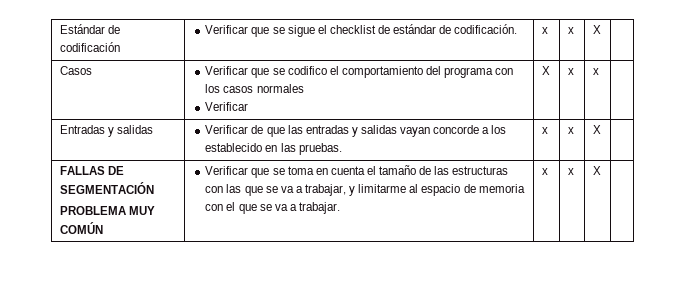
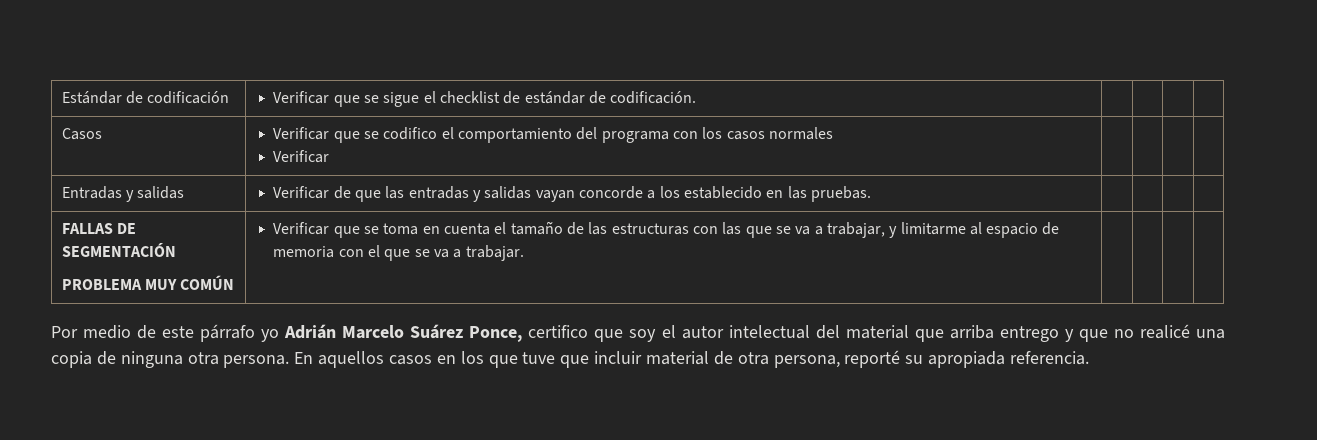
- Estándar de codificación | Verificar que se sigue el checklist de estándar de codificación. | x | x | X |
+ Estándar de codificación | Verificar que se sigue el checklist de estándar de codificación. | | | |
  Casos | Verificar que se codifico el comportamiento del programa con los casos normales
- Verificar | X | x | x |
+ Verificar | | | |
- Entradas y salidas | Verificar de que las entradas y salidas vayan concorde a los establecido en las pruebas. | x | x | X |
+ Entradas y salidas | Verificar de que las entradas y salidas vayan concorde a los establecido en las pruebas. | | | |
  FALLAS DE SEGMENTACIÓN
- PROBLEMA MUY COMÚN | Verificar que se toma en cuenta el tamaño de las estructuras con las que se va a trabajar, y limitarme al espacio de memoria con el que se va a trabajar. | x | x | X |
+ PROBLEMA MUY COMÚN | Verificar que se toma en cuenta el tamaño de las estructuras con las que se va a trabajar, y limitarme al espacio de memoria con el que se va a trabajar. | | | |
+ Por medio de este párrafo yo Adrián Marcelo Suárez Ponce, certifico que soy el autor intelectual del material que arriba entrego y que no realicé una copia de ninguna otra persona. En aquellos casos en los que tuve que incluir material de otra persona, reporté su apropiada referencia.

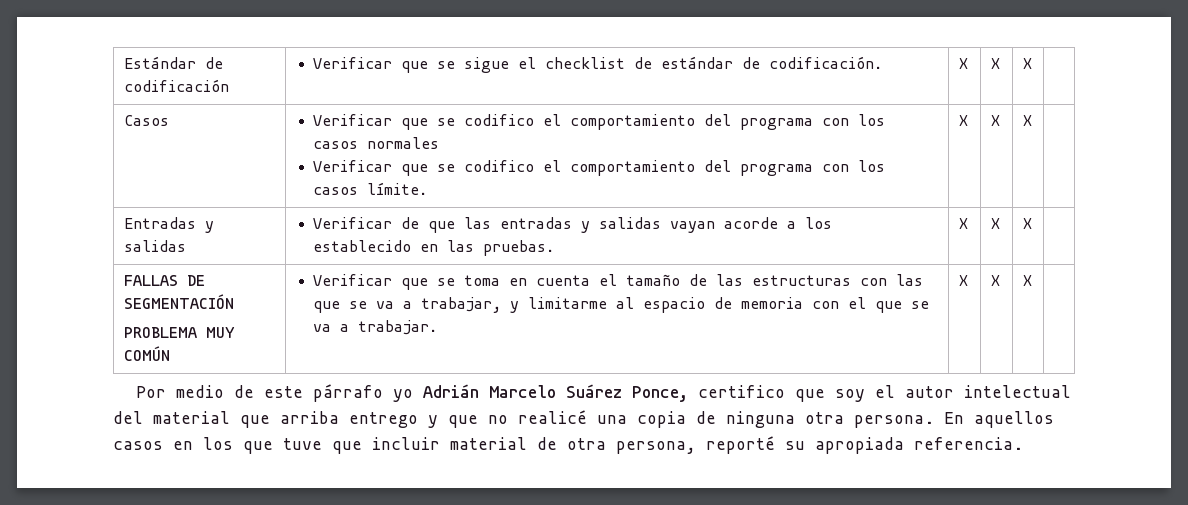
- Estándar de codificación | Verificar que se sigue el checklist de estándar de codificación. | | | |
+ Estándar de codificación | Verificar que se sigue el checklist de estándar de codificación. | X | X | X |
  Casos | Verificar que se codifico el comportamiento del programa con los casos normales
- Verificar | | | |
+ Verificar que se codifico el comportamiento del programa con los casos límite. | X | X | X |
- Entradas y salidas | Verificar de que las entradas y salidas vayan concorde a los establecido en las pruebas. | | | |
+ Entradas y salidas | Verificar de que las entradas y salidas vayan acorde a los establecido en las pruebas. | X | X | X |
  FALLAS DE SEGMENTACIÓN
- PROBLEMA MUY COMÚN | Verificar que se toma en cuenta el tamaño de las estructuras con las que se va a trabajar, y limitarme al espacio de memoria con el que se va a trabajar. | | | |
+ PROBLEMA MUY COMÚN | Verificar que se toma en cuenta el tamaño de las estructuras con las que se va a trabajar, y limitarme al espacio de memoria con el que se va a trabajar. | X | X | X |

